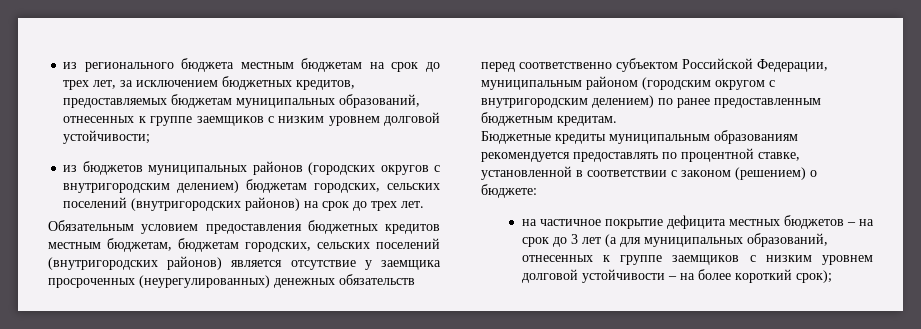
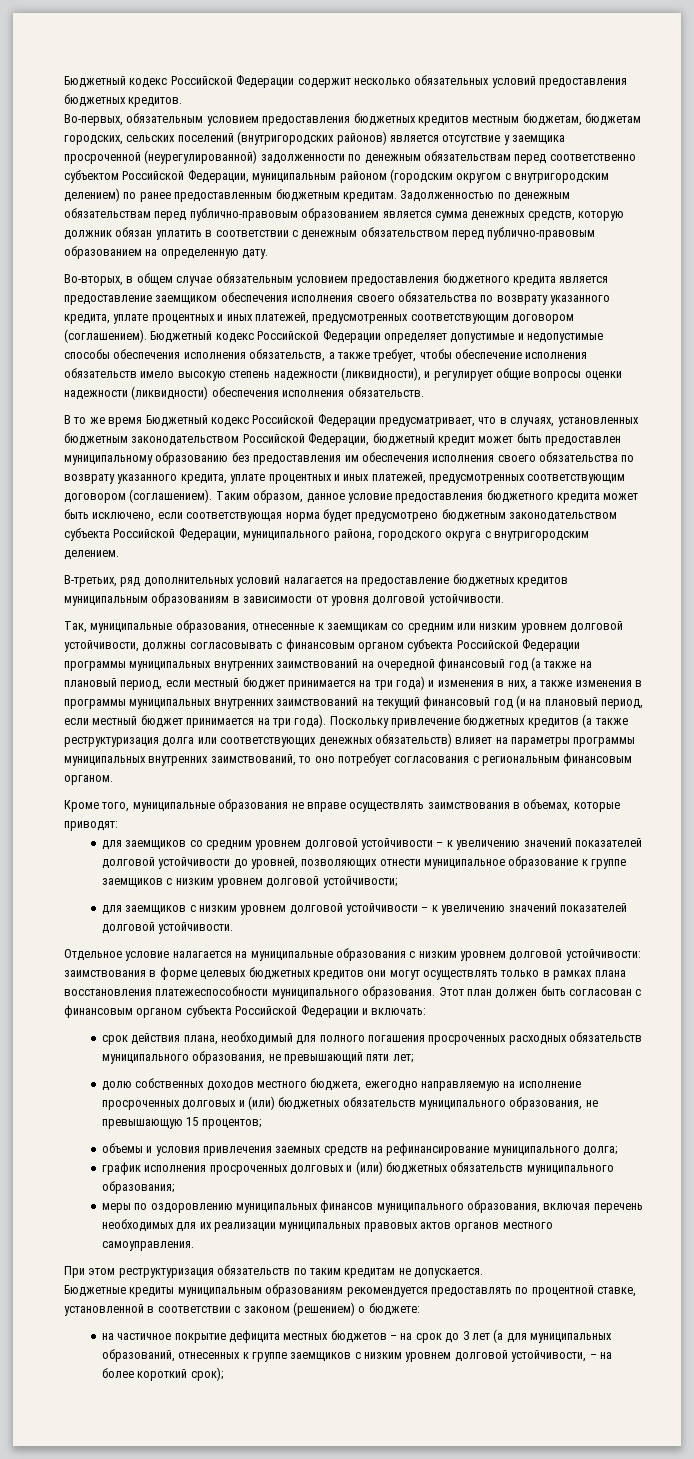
- из регионального бюджета местным бюджетам на срок до трех лет, за исключением бюджетных кредитов, предоставляемых бюджетам муниципальных образований, отнесенных к группе заемщиков с низким уровнем долговой устойчивости;
- из бюджетов муниципальных районов (городских округов с внутригородским делением) бюджетам городских, сельских поселений (внутригородских районов) на срок до трех лет.
- Обязательным условием предоставления бюджетных кредитов местным бюджетам, бюджетам городских, сельских поселений (внутригородских районов) является отсутствие у заемщика просроченных (неурегулированных) денежных обязательств перед соответственно субъектом Российской Федерации, муниципальным районом (городским округом с внутригородским делением) по ранее предоставленным бюджетным кредитам.
+ Бюджетный кодекс Российской Федерации содержит несколько обязательных условий предоставления бюджетных кредитов.
+ Во-первых, обязательным условием предоставления бюджетных кредитов местным бюджетам, бюджетам городских, сельских поселений (внутригородских районов) является отсутствие у заемщика просроченной (неурегулированной) задолженности по денежным обязательствам перед соответственно субъектом Российской Федерации, муниципальным районом (городским округом с внутригородским делением) по ранее предоставленным бюджетным кредитам. Задолженностью по денежным обязательствам перед публично-правовым образованием является сумма денежных средств, которую должник обязан уплатить в соответствии с денежным обязательством перед публично-правовым образованием на определенную дату.
+ Во-вторых, в общем случае обязательным условием предоставления бюджетного кредита является предоставление заемщиком обеспечения исполнения своего обязательства по возврату указанного кредита, уплате процентных и иных платежей, предусмотренных соответствующим договором (соглашением). Бюджетный кодекс Российской Федерации определяет допустимые и недопустимые способы обеспечения исполнения обязательств, а также требует, чтобы обеспечение исполнения обязательств имело высокую степень надежности (ликвидности), и регулирует общие вопросы оценки надежности (ликвидности) обеспечения исполнения обязательств.
+ В то же время Бюджетный кодекс Российской Федерации предусматривает, что в случаях, установленных бюджетным законодательством Российской Федерации, бюджетный кредит может быть предоставлен муниципальному образованию без предоставления им обеспечения исполнения своего обязательства по возврату указанного кредита, уплате процентных и иных платежей, предусмотренных соответствующим договором (соглашением). Таким образом, данное условие предоставления бюджетного кредита может быть исключено, если соответствующая норма будет предусмотрено бюджетным законодательством субъекта Российской Федерации, муниципального района, городского округа с внутригородским делением.
+ В-третьих, ряд дополнительных условий налагается на предоставление бюджетных кредитов муниципальным образованиям в зависимости от уровня долговой устойчивости.
+ Так, муниципальные образования, отнесенные к заемщикам со средним или низким уровнем долговой устойчивости, должны согласовывать с финансовым органом субъекта Российской Федерации программы муниципальных внутренних заимствований на очередной финансовый год (а также на плановый период, если местный бюджет принимается на три года) и изменения в них, а также изменения в программы муниципальных внутренних заимствований на текущий финансовый год (и на плановый период, если местный бюджет принимается на три года). Поскольку привлечение бюджетных кредитов (а также реструктуризация долга или соответствующих денежных обязательств) влияет на параметры программы муниципальных внутренних заимствований, то оно потребует согласования с региональным финансовым органом.
+ Кроме того, муниципальные образования не вправе осуществлять заимствования в объемах, которые приводят:
+ для заемщиков со средним уровнем долговой устойчивости – к увеличению значений показателей долговой устойчивости до уровней, позволяющих отнести муниципальное образование к группе заемщиков с низким уровнем долговой устойчивости;
+ для заемщиков с низким уровнем долговой устойчивости – к увеличению значений показателей долговой устойчивости.
+ Отдельное условие налагается на муниципальные образования с низким уровнем долговой устойчивости: заимствования в форме целевых бюджетных кредитов они могут осуществлять только в рамках плана восстановления платежеспособности муниципального образования. Этот план должен быть согласован с финансовым органом субъекта Российской Федерации и включать:
+ срок действия плана, необходимый для полного погашения просроченных расходных обязательств муниципального образования, не превышающий пяти лет;
+ долю собственных доходов местного бюджета, ежегодно направляемую на исполнение просроченных долговых и (или) бюджетных обязательств муниципального образования, не превышающую 15 процентов;
+ объемы и условия привлечения заемных средств на рефинансирование муниципального долга;
+ график исполнения просроченных долговых и (или) бюджетных обязательств муниципального образования;
+ меры по оздоровлению муниципальных финансов муниципального образования, включая перечень необходимых для их реализации муниципальных правовых актов органов местного самоуправления.
+ При этом реструктуризация обязательств по таким кредитам не допускается.
- на частичное покрытие дефицита местных бюджетов – на срок до 3 лет (а для муниципальных образований, отнесенных к группе заемщиков с низким уровнем долговой устойчивости – на более короткий срок);
+ на частичное покрытие дефицита местных бюджетов – на срок до 3 лет (а для муниципальных образований, отнесенных к группе заемщиков с низким уровнем долговой устойчивости, – на более короткий срок);

